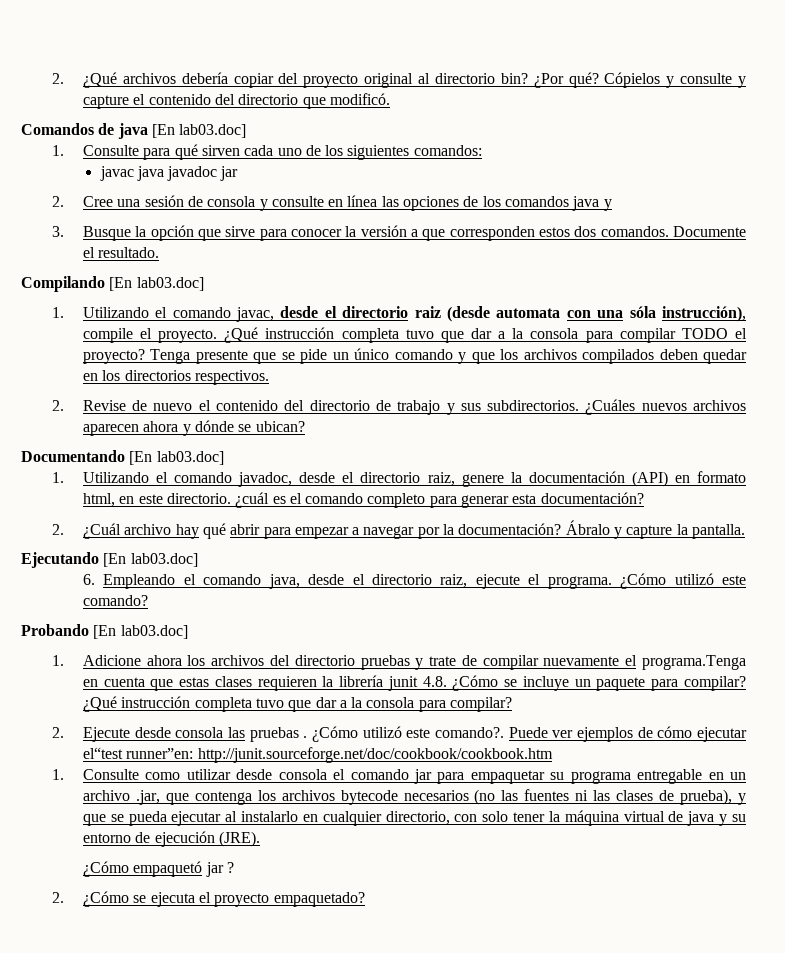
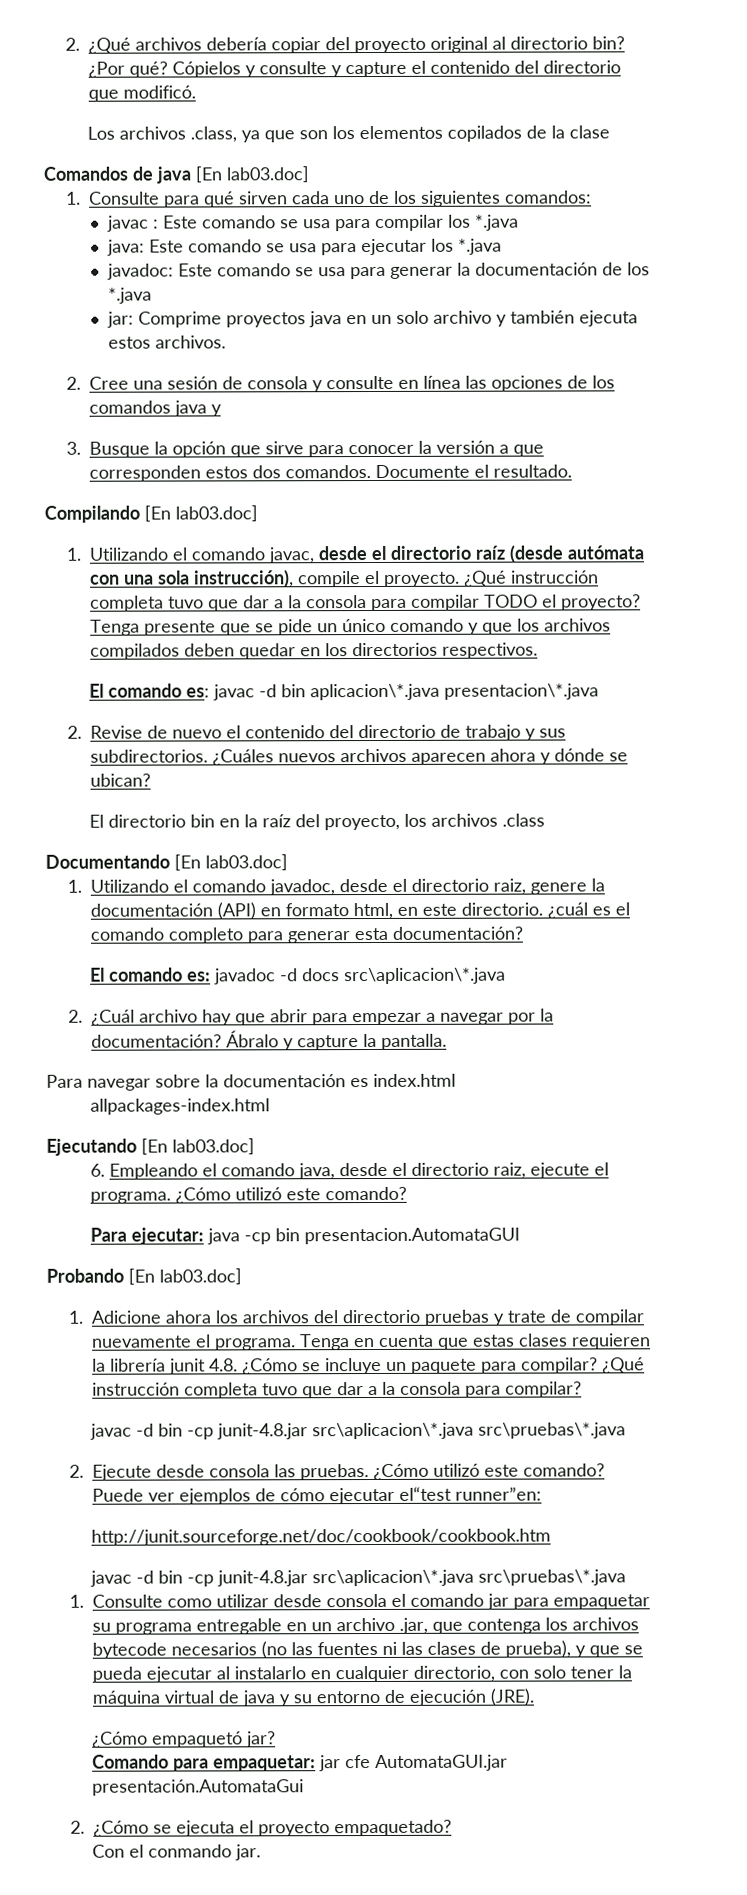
+ Los archivos .class, ya que son los elementos copilados de la clase
- javac java javadoc jar
+ javac : Este comando se usa para compilar los *.java
+ java: Este comando se usa para ejecutar los *.java
+ javadoc: Este comando se usa para generar la documentación de los *.java
+ jar: Comprime proyectos java en un solo archivo y también ejecuta estos archivos.
- 1. Utilizando el comando javac, desde el directorio raiz (desde automata con una sóla instrucción), compile el proyecto.
+ 1. Utilizando el comando javac, desde el directorio raíz (desde autómata con una sola instrucción), compile el proyecto.
+ El comando es: javac -d bin aplicacion\*.java presentacion\*.java
+ El directorio bin en la raíz del proyecto, los archivos .class
+ El comando es: javadoc -d docs src\aplicacion\*.java
- 2. ¿Cuál archivo hay qué abrir para empezar a navegar por la documentación?
+ 2. ¿Cuál archivo hay que abrir para empezar a navegar por la documentación?
+ Para navegar sobre la documentación es index.html
+ allpackages-index.html
+ Para ejecutar: java -cp bin presentacion.AutomataGUI
- 1. Adicione ahora los archivos del directorio pruebas y trate de compilar nuevamente el programa.Tenga en cuenta que estas clases requieren la librería junit 4.8. ¿Cómo se incluye un paquete para compilar?
+ 1. Adicione ahora los archivos del directorio pruebas y trate de compilar nuevamente el programa. Tenga en cuenta que estas clases requieren la librería junit 4.8. ¿Cómo se incluye un paquete para compilar?
  ¿Qué instrucción completa tuvo que dar a la consola para compilar?
+ javac -d bin -cp junit-4.8.jar src\aplicacion\*.java src\pruebas\*.java
- 2. Ejecute desde consola las pruebas . ¿Cómo utilizó este comando?.
+ 2. Ejecute desde consola las pruebas. ¿Cómo utilizó este comando?
- Puede ver ejemplos de cómo ejecutar el“test runner”en: http://junit.sourceforge.net/doc/cookbook/cookbook.htm
+ Puede ver ejemplos de cómo ejecutar el“test runner”en:
+ http://junit.sourceforge.net/doc/cookbook/cookbook.htm
+ javac -d bin -cp junit-4.8.jar src\aplicacion\*.java src\pruebas\*.java
- ¿Cómo empaquetó jar ?
+ ¿Cómo empaquetó jar?
+ Comando para empaquetar: jar cfe AutomataGUI.jar presentación.AutomataGui
+ Con el conmando jar.

